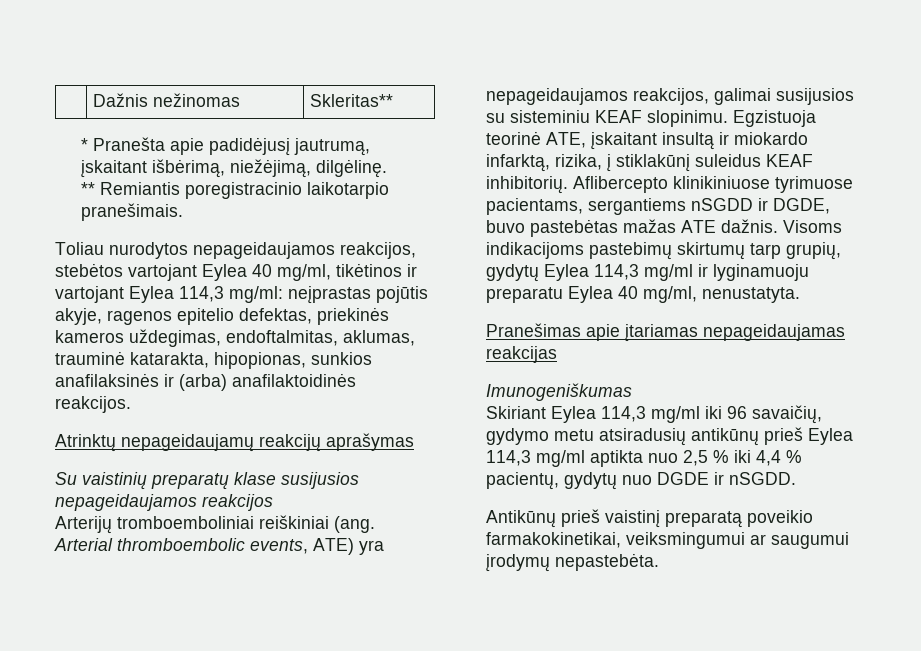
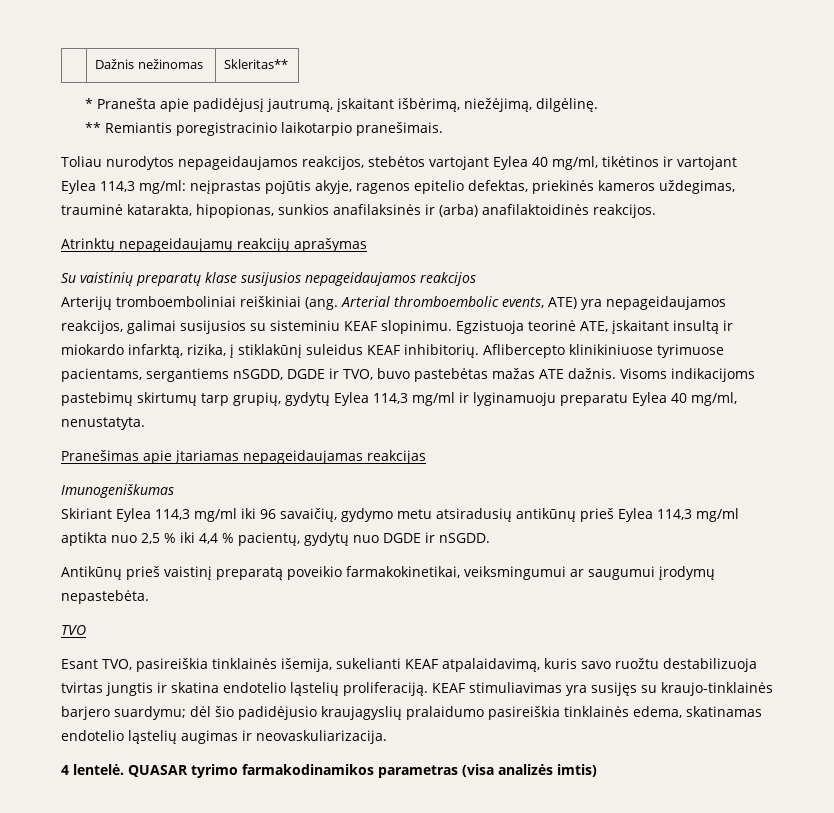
- Toliau nurodytos nepageidaujamos reakcijos, stebėtos vartojant Eylea 40 mg/ml, tikėtinos ir vartojant Eylea 114,3 mg/ml: neįprastas pojūtis akyje, ragenos epitelio defektas, priekinės kameros uždegimas, endoftalmitas, aklumas, trauminė katarakta, hipopionas, sunkios anafilaksinės ir (arba) anafilaktoidinės reakcijos.
+ Toliau nurodytos nepageidaujamos reakcijos, stebėtos vartojant Eylea 40 mg/ml, tikėtinos ir vartojant Eylea 114,3 mg/ml: neįprastas pojūtis akyje, ragenos epitelio defektas, priekinės kameros uždegimas, trauminė katarakta, hipopionas, sunkios anafilaksinės ir (arba) anafilaktoidinės reakcijos.
- Aflibercepto klinikiniuose tyrimuose pacientams, sergantiems nSGDD ir DGDE, buvo pastebėtas mažas ATE dažnis.
+ Aflibercepto klinikiniuose tyrimuose pacientams, sergantiems nSGDD, DGDE ir TVO, buvo pastebėtas mažas ATE dažnis.
+ TVO
+ Esant TVO, pasireiškia tinklainės išemija, sukelianti KEAF atpalaidavimą, kuris savo ruožtu destabilizuoja tvirtas jungtis ir skatina endotelio ląstelių proliferaciją. KEAF stimuliavimas yra susijęs su kraujo-tinklainės barjero suardymu; dėl šio padidėjusio kraujagyslių pralaidumo pasireiškia tinklainės edema, skatinamas endotelio ląstelių augimas ir neovaskuliarizacija.
+ 4 lentelė. QUASAR tyrimo farmakodinamikos parametras (visa analizės imtis)

